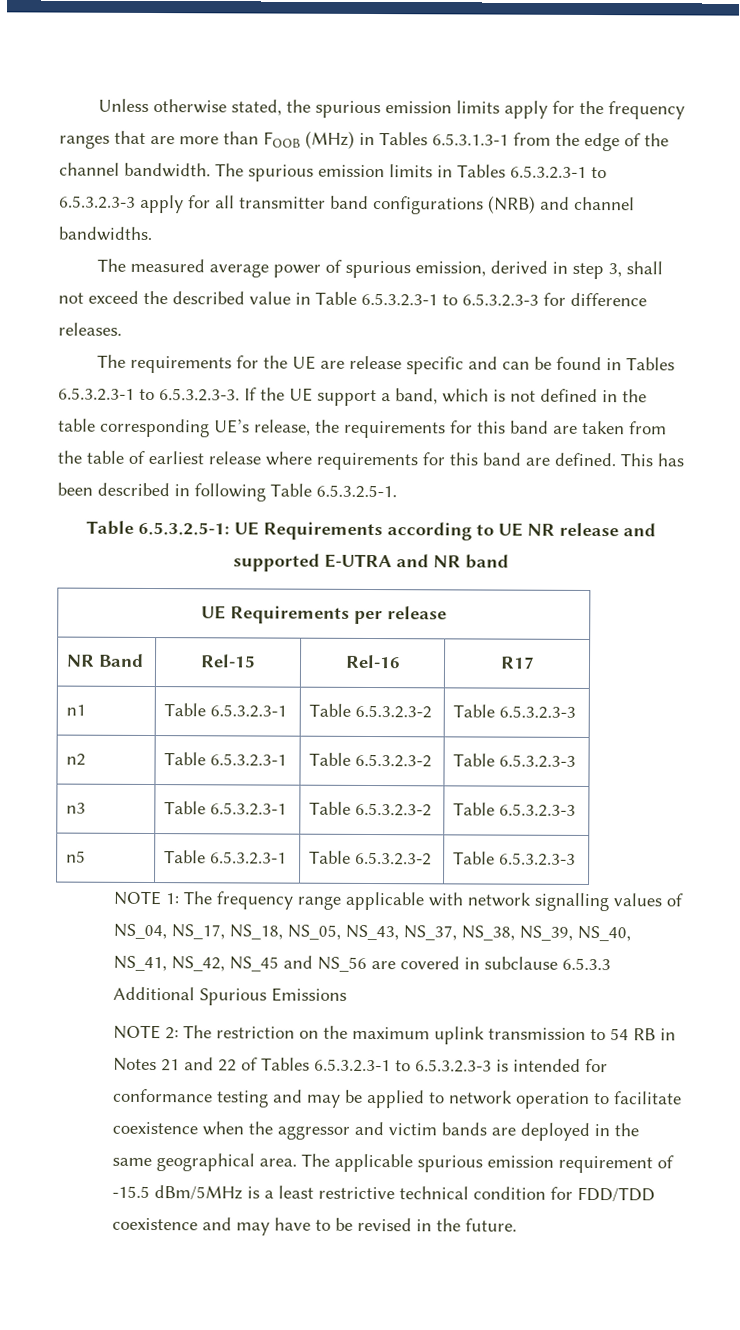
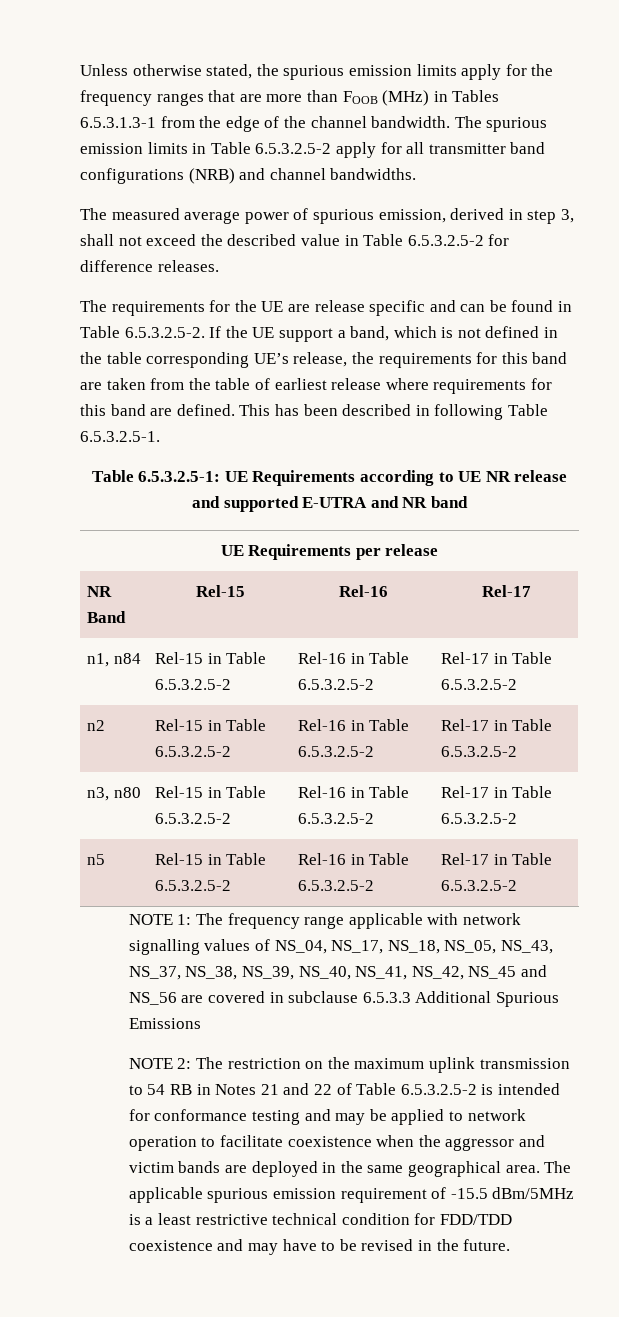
- The spurious emission limits in Tables 6.5.3.2.3-1 to 6.5.3.2.3-3 apply for all transmitter band configurations (NRB) and channel bandwidths.
+ The spurious emission limits in Table 6.5.3.2.5-2 apply for all transmitter band configurations (NRB) and channel bandwidths.
- The measured average power of spurious emission, derived in step 3, shall not exceed the described value in Table 6.5.3.2.3-1 to 6.5.3.2.3-3 for difference releases.
+ The measured average power of spurious emission, derived in step 3, shall not exceed the described value in Table 6.5.3.2.5-2 for difference releases.
- The requirements for the UE are release specific and can be found in Tables 6.5.3.2.3-1 to 6.5.3.2.3-3. If the UE support a band, which is not defined in the table corresponding UE’s release, the requirements for this band are taken from the table of earliest release where requirements for this band are defined.
+ The requirements for the UE are release specific and can be found in Table 6.5.3.2.5-2. If the UE support a band, which is not defined in the table corresponding UE’s release, the requirements for this band are taken from the table of earliest release where requirements for this band are defined.
- NR Band | Rel-15 | Rel-16 | R17
- n1 | Table 6.5.3.2.3-1 | Table 6.5.3.2.3-2 | Table 6.5.3.2.3-3
- n2 | Table 6.5.3.2.3-1 | Table 6.5.3.2.3-2 | Table 6.5.3.2.3-3
- n3 | Table 6.5.3.2.3-1 | Table 6.5.3.2.3-2 | Table 6.5.3.2.3-3
- n5 | Table 6.5.3.2.3-1 | Table 6.5.3.2.3-2 | Table 6.5.3.2.3-3
+ NR Band | Rel-15 | Rel-16 | Rel-17
+ n1, n84 | Rel-15 in Table 6.5.3.2.5-2 | Rel-16 in Table 6.5.3.2.5-2 | Rel-17 in Table 6.5.3.2.5-2
+ n2 | Rel-15 in Table 6.5.3.2.5-2 | Rel-16 in Table 6.5.3.2.5-2 | Rel-17 in Table 6.5.3.2.5-2
+ n3, n80 | Rel-15 in Table 6.5.3.2.5-2 | Rel-16 in Table 6.5.3.2.5-2 | Rel-17 in Table 6.5.3.2.5-2
+ n5 | Rel-15 in Table 6.5.3.2.5-2 | Rel-16 in Table 6.5.3.2.5-2 | Rel-17 in Table 6.5.3.2.5-2
- NOTE 2: The restriction on the maximum uplink transmission to 54 RB in Notes 21 and 22 of Tables 6.5.3.2.3-1 to 6.5.3.2.3-3 is intended for conformance testing and may be applied to network operation to facilitate coexistence when the aggressor and victim bands are deployed in the same geographical area.
+ NOTE 2: The restriction on the maximum uplink transmission to 54 RB in Notes 21 and 22 of Table 6.5.3.2.5-2 is intended for conformance testing and may be applied to network operation to facilitate coexistence when the aggressor and victim bands are deployed in the same geographical area.

